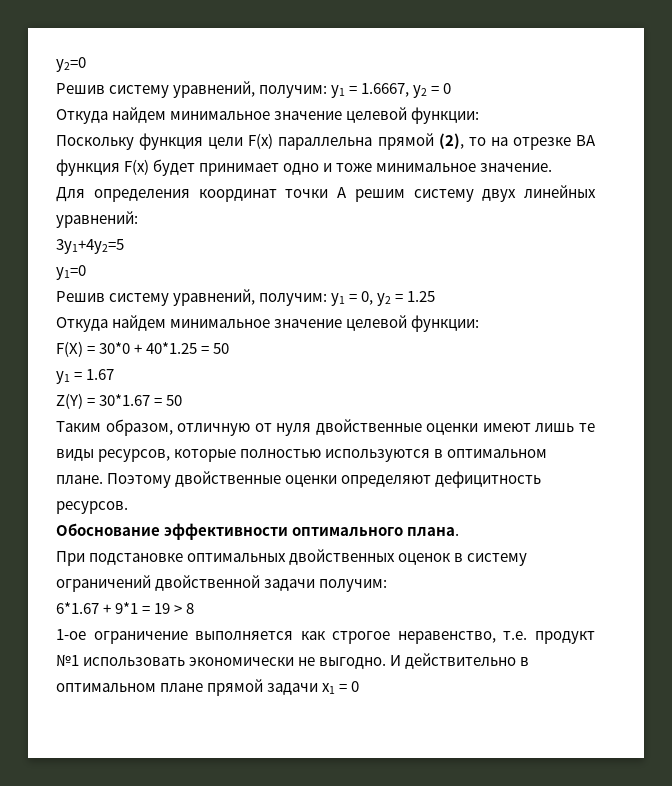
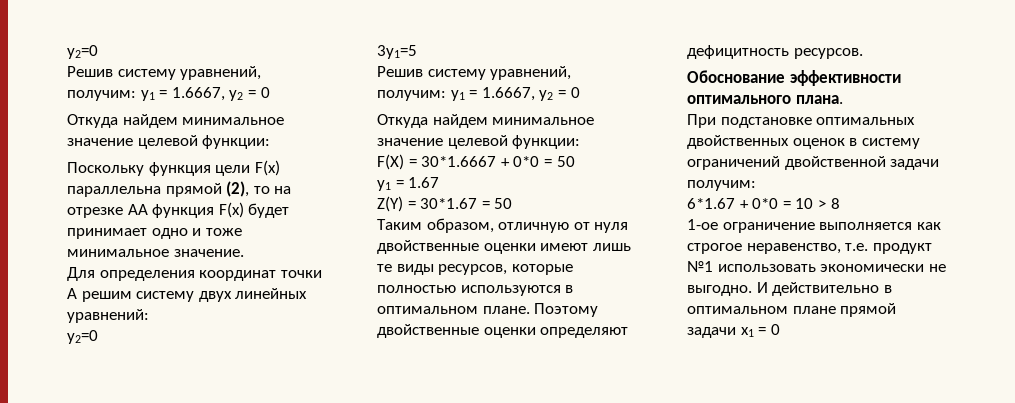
- Поскольку функция цели F(x) параллельна прямой (2), то на отрезке BA функция F(x) будет принимает одно и тоже минимальное значение.
+ Поскольку функция цели F(x) параллельна прямой (2), то на отрезке AA функция F(x) будет принимает одно и тоже минимальное значение.
  Для определения координат точки A решим систему двух линейных уравнений:
- 3y1+4y2=5
- y1=0
- Решив систему уравнений, получим: y1 = 0, y2 = 1.25
+ y2=0
+ 3y1=5
+ Решив систему уравнений, получим: y1 = 1.6667, y2 = 0
- F(X) = 30*0 + 40*1.25 = 50
+ F(X) = 30*1.6667 + 0*0 = 50
- 6*1.67 + 9*1 = 19 > 8
+ 6*1.67 + 0*0 = 10 > 8

